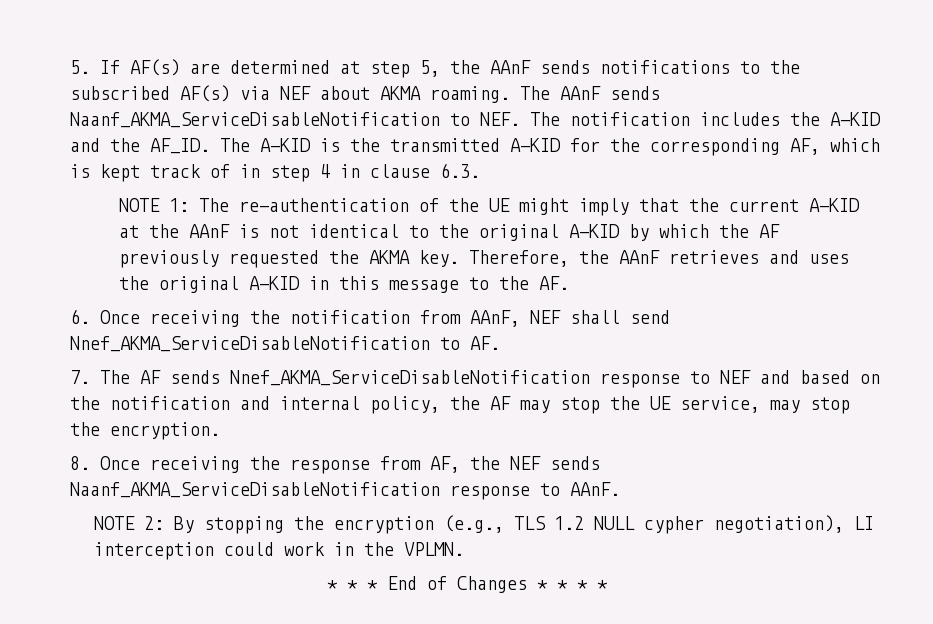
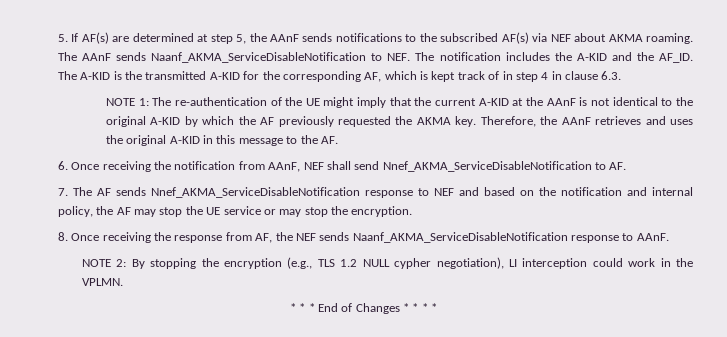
- 7. The AF sends Nnef_AKMA_ServiceDisableNotification response to NEF and based on the notification and internal policy, the AF may stop the UE service, may stop the encryption.
+ 7. The AF sends Nnef_AKMA_ServiceDisableNotification response to NEF and based on the notification and internal policy, the AF may stop the UE service or may stop the encryption.

